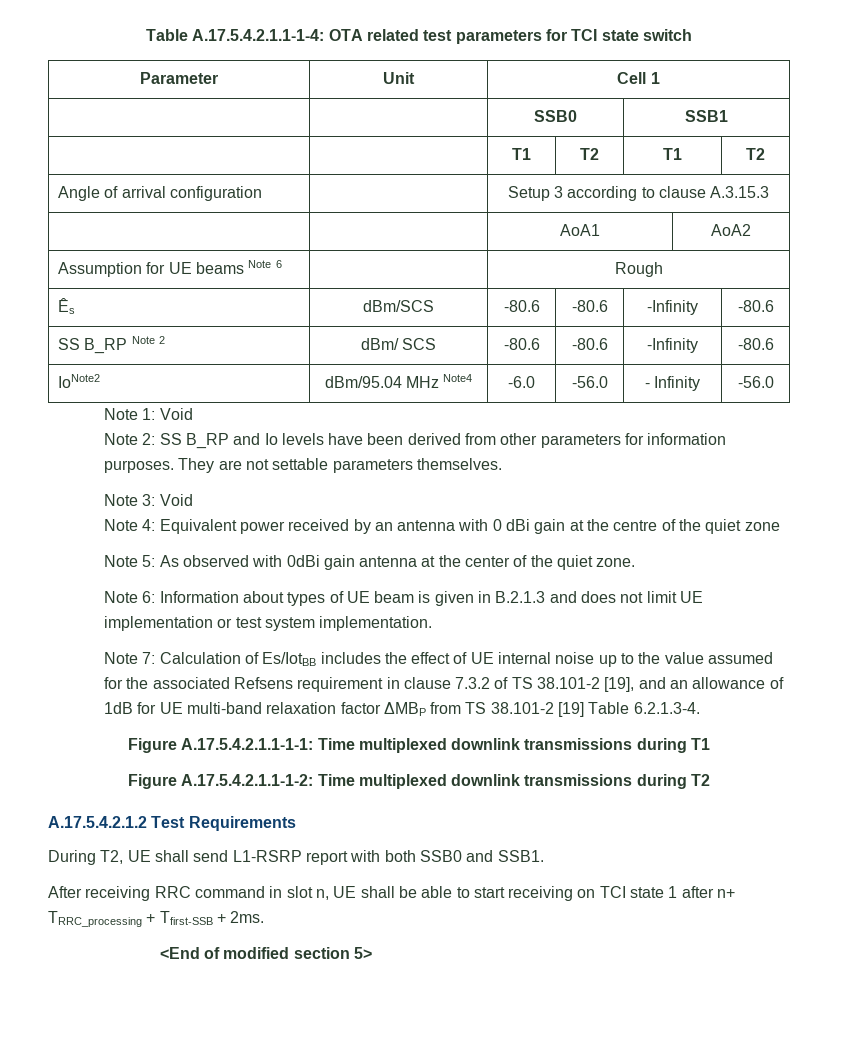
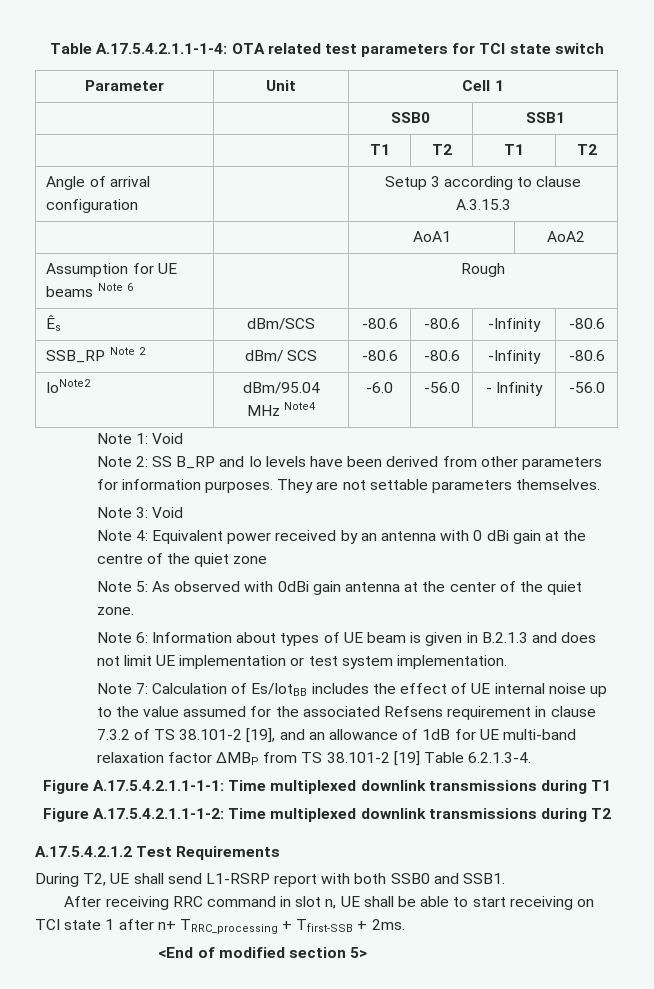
- SS B_RP Note 2 | dBm/ SCS | -80.6 | -80.6 | -Infinity | -80.6
+ SSB_RP Note 2 | dBm/ SCS | -80.6 | -80.6 | -Infinity | -80.6

